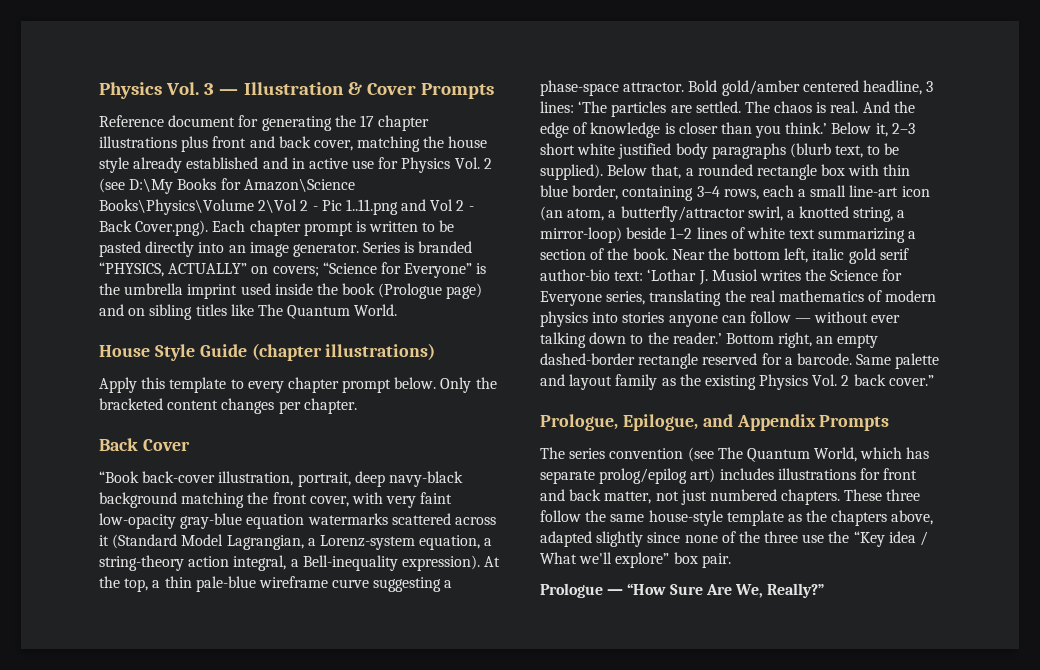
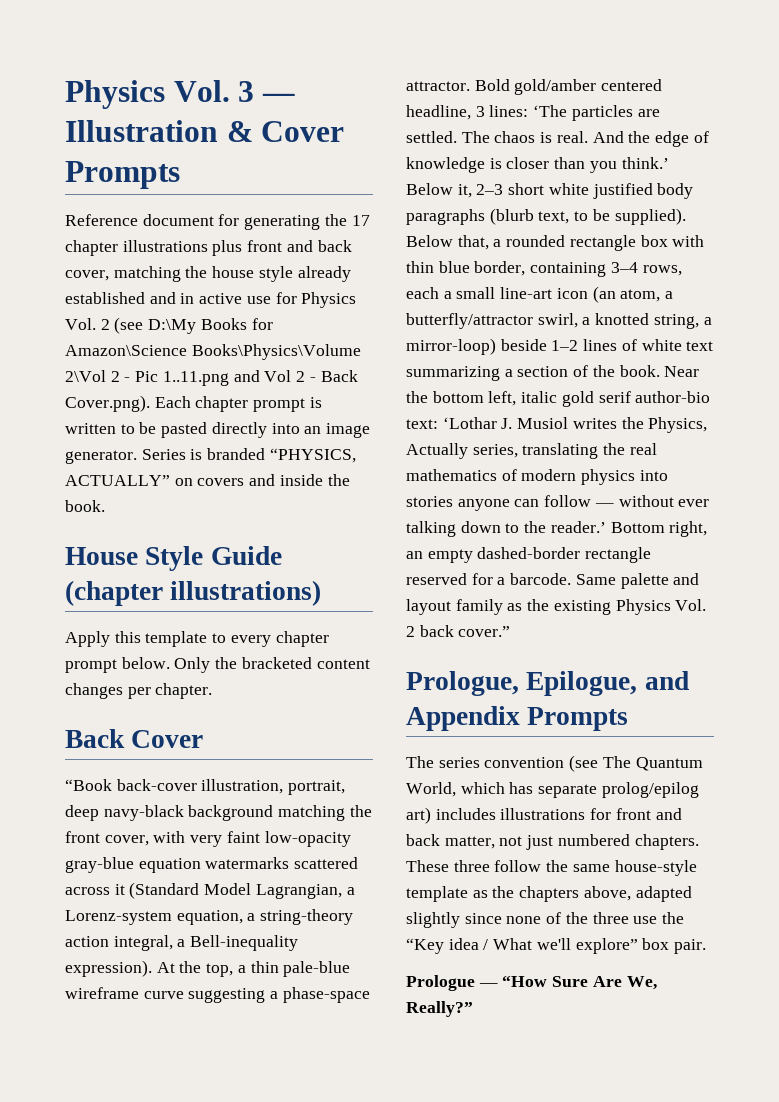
- Series is branded “PHYSICS, ACTUALLY” on covers; “Science for Everyone” is the umbrella imprint used inside the book (Prologue page) and on sibling titles like The Quantum World.
+ Series is branded “PHYSICS, ACTUALLY” on covers and inside the book.
- Near the bottom left, italic gold serif author-bio text: ‘Lothar J. Musiol writes the Science for Everyone series, translating the real mathematics of modern physics into stories anyone can follow — without ever talking down to the reader.’
+ Near the bottom left, italic gold serif author-bio text: ‘Lothar J. Musiol writes the Physics, Actually series, translating the real mathematics of modern physics into stories anyone can follow — without ever talking down to the reader.’

